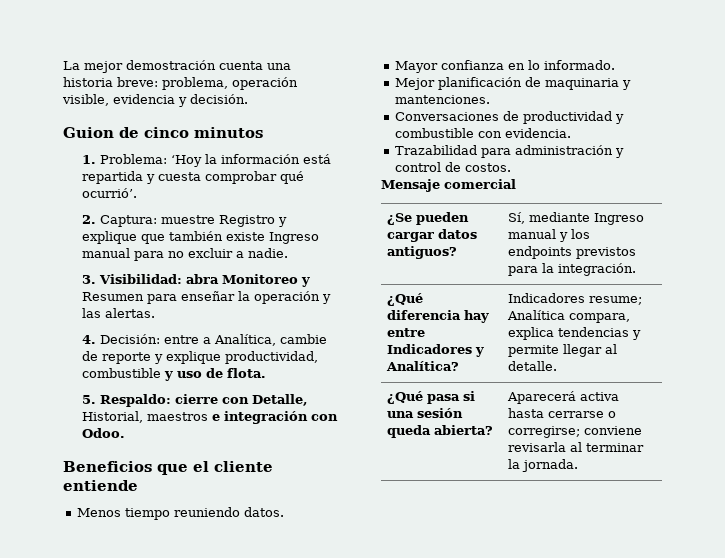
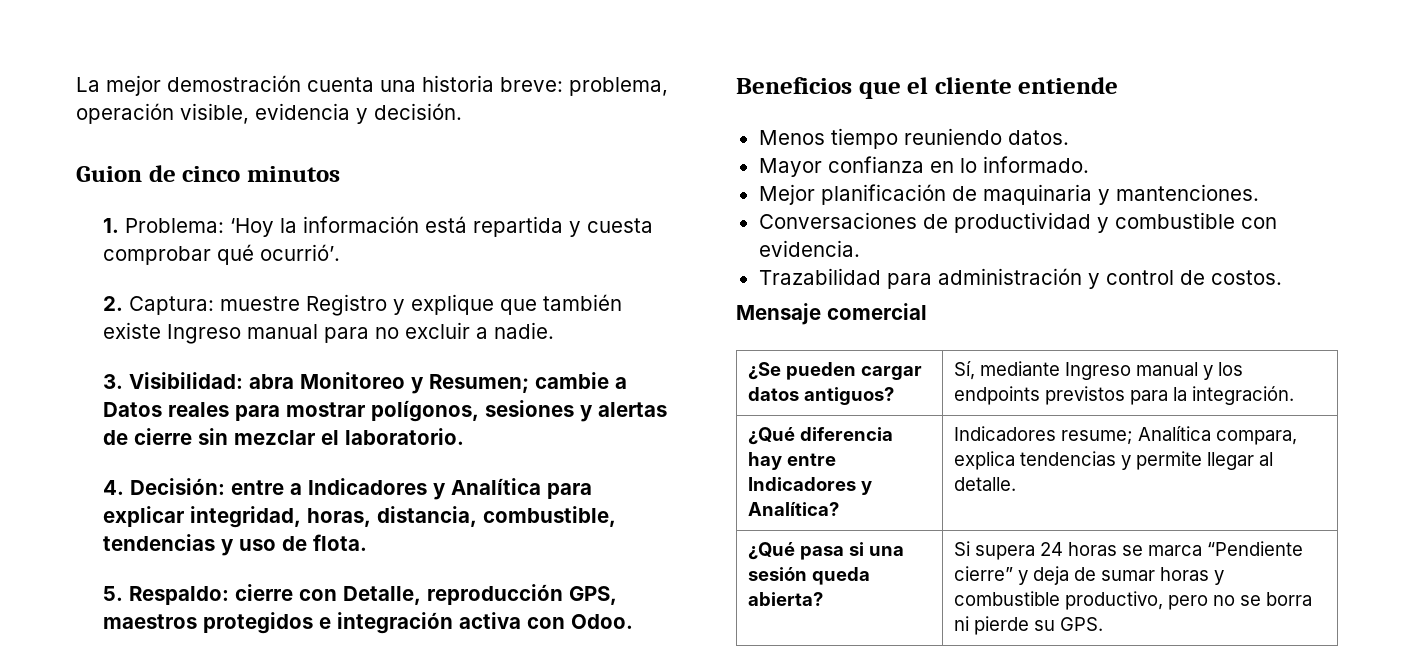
- 3. Visibilidad: abra Monitoreo y Resumen para enseñar la operación y las alertas.
- 4. Decisión: entre a Analítica, cambie de reporte y explique productividad, combustible y uso de flota.
+ 3. Visibilidad: abra Monitoreo y Resumen; cambie a Datos reales para mostrar polígonos, sesiones y alertas de cierre sin mezclar el laboratorio.
+ 4. Decisión: entre a Indicadores y Analítica para explicar integridad, horas, distancia, combustible, tendencias y uso de flota.
- 5. Respaldo: cierre con Detalle, Historial, maestros e integración con Odoo.
+ 5. Respaldo: cierre con Detalle, reproducción GPS, maestros protegidos e integración activa con Odoo.
- ¿Qué pasa si una sesión queda abierta? | Aparecerá activa hasta cerrarse o corregirse; conviene revisarla al terminar la jornada.
+ ¿Qué pasa si una sesión queda abierta? | Si supera 24 horas se marca “Pendiente cierre” y deja de sumar horas y combustible productivo, pero no se borra ni pierde su GPS.

